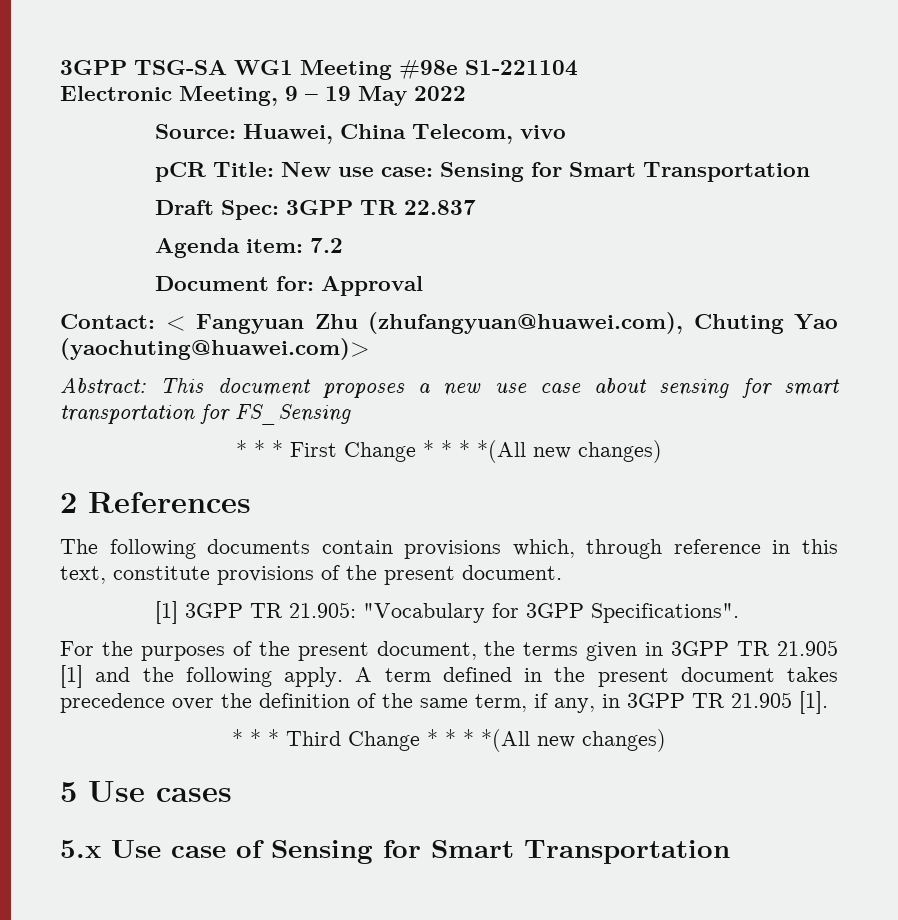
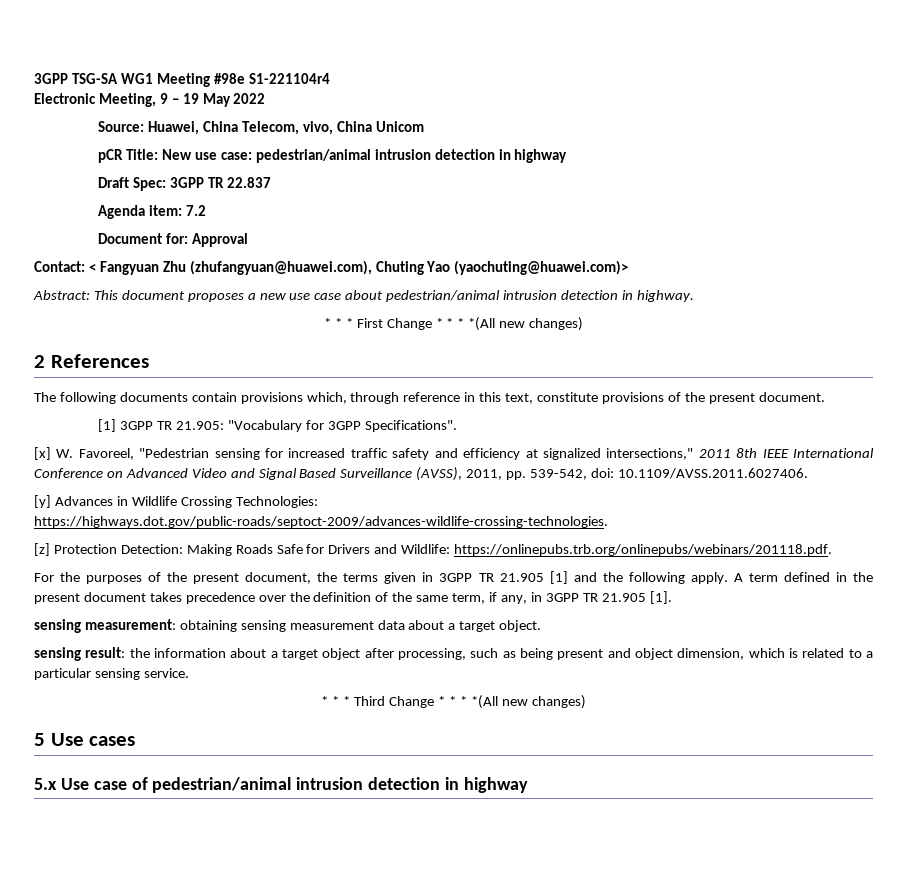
- 3GPP TSG-SA WG1 Meeting #98e S1-221104
+ 3GPP TSG-SA WG1 Meeting #98e S1-221104r4
- Source: Huawei, China Telecom, vivo
+ Source: Huawei, China Telecom, vivo, China Unicom
- pCR Title: New use case: Sensing for Smart Transportation
+ pCR Title: New use case: pedestrian/animal intrusion detection in highway
- Abstract: This document proposes a new use case about sensing for smart transportation for FS_Sensing
+ Abstract: This document proposes a new use case about pedestrian/animal intrusion detection in highway.
+ [x] W. Favoreel, "Pedestrian sensing for increased traffic safety and efficiency at signalized intersections," 2011 8th IEEE International Conference on Advanced Video and Signal Based Surveillance (AVSS), 2011, pp. 539-542, doi: 10.1109/AVSS.2011.6027406.
+ [y] Advances in Wildlife Crossing Technologies: https://highways.dot.gov/public-roads/septoct-2009/advances-wildlife-crossing-technologies.
+ [z] Protection Detection: Making Roads Safe for Drivers and Wildlife: https://onlinepubs.trb.org/onlinepubs/webinars/201118.pdf.
+ sensing measurement: obtaining sensing measurement data about a target object.
+ sensing result: the information about a target object after processing, such as being present and object dimension, which is related to a particular sensing service.
- 5.x Use case of Sensing for Smart Transportation
+ 5.x Use case of pedestrian/animal intrusion detection in highway

